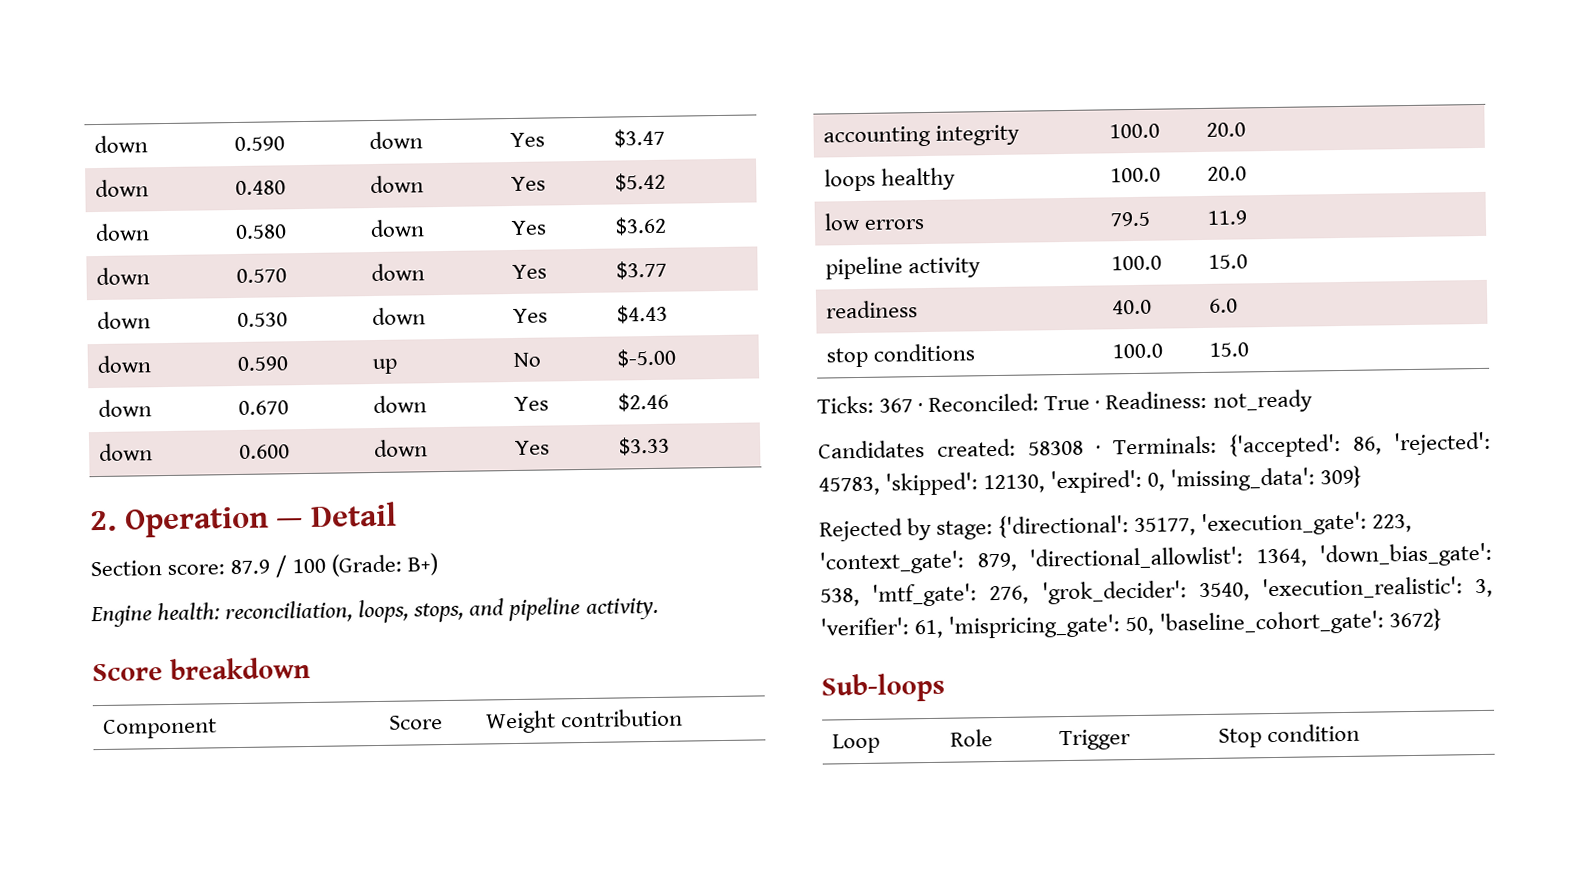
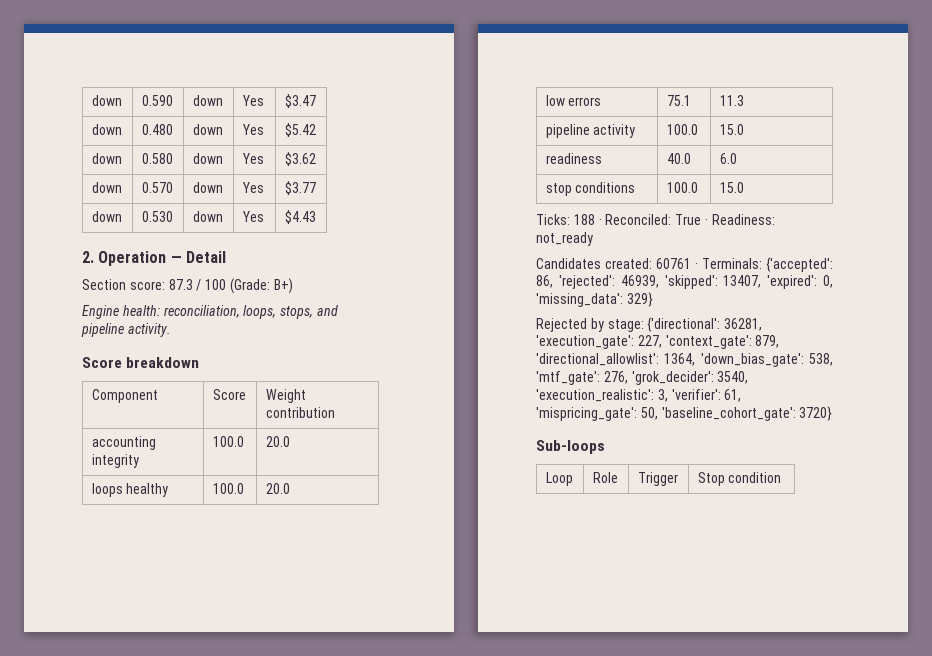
- down | 0.590 | up | No | $-5.00
- down | 0.670 | down | Yes | $2.46
- down | 0.600 | down | Yes | $3.33
- Section score: 87.9 / 100 (Grade: B+)
+ Section score: 87.3 / 100 (Grade: B+)
- low errors | 79.5 | 11.9
+ low errors | 75.1 | 11.3
- Ticks: 367 · Reconciled: True · Readiness: not_ready
+ Ticks: 188 · Reconciled: True · Readiness: not_ready
- Candidates created: 58308 · Terminals: {'accepted': 86, 'rejected': 45783, 'skipped': 12130, 'expired': 0, 'missing_data': 309}
+ Candidates created: 60761 · Terminals: {'accepted': 86, 'rejected': 46939, 'skipped': 13407, 'expired': 0, 'missing_data': 329}
- Rejected by stage: {'directional': 35177, 'execution_gate': 223, 'context_gate': 879, 'directional_allowlist': 1364, 'down_bias_gate': 538, 'mtf_gate': 276, 'grok_decider': 3540, 'execution_realistic': 3, 'verifier': 61, 'mispricing_gate': 50, 'baseline_cohort_gate': 3672}
+ Rejected by stage: {'directional': 36281, 'execution_gate': 227, 'context_gate': 879, 'directional_allowlist': 1364, 'down_bias_gate': 538, 'mtf_gate': 276, 'grok_decider': 3540, 'execution_realistic': 3, 'verifier': 61, 'mispricing_gate': 50, 'baseline_cohort_gate': 3720}

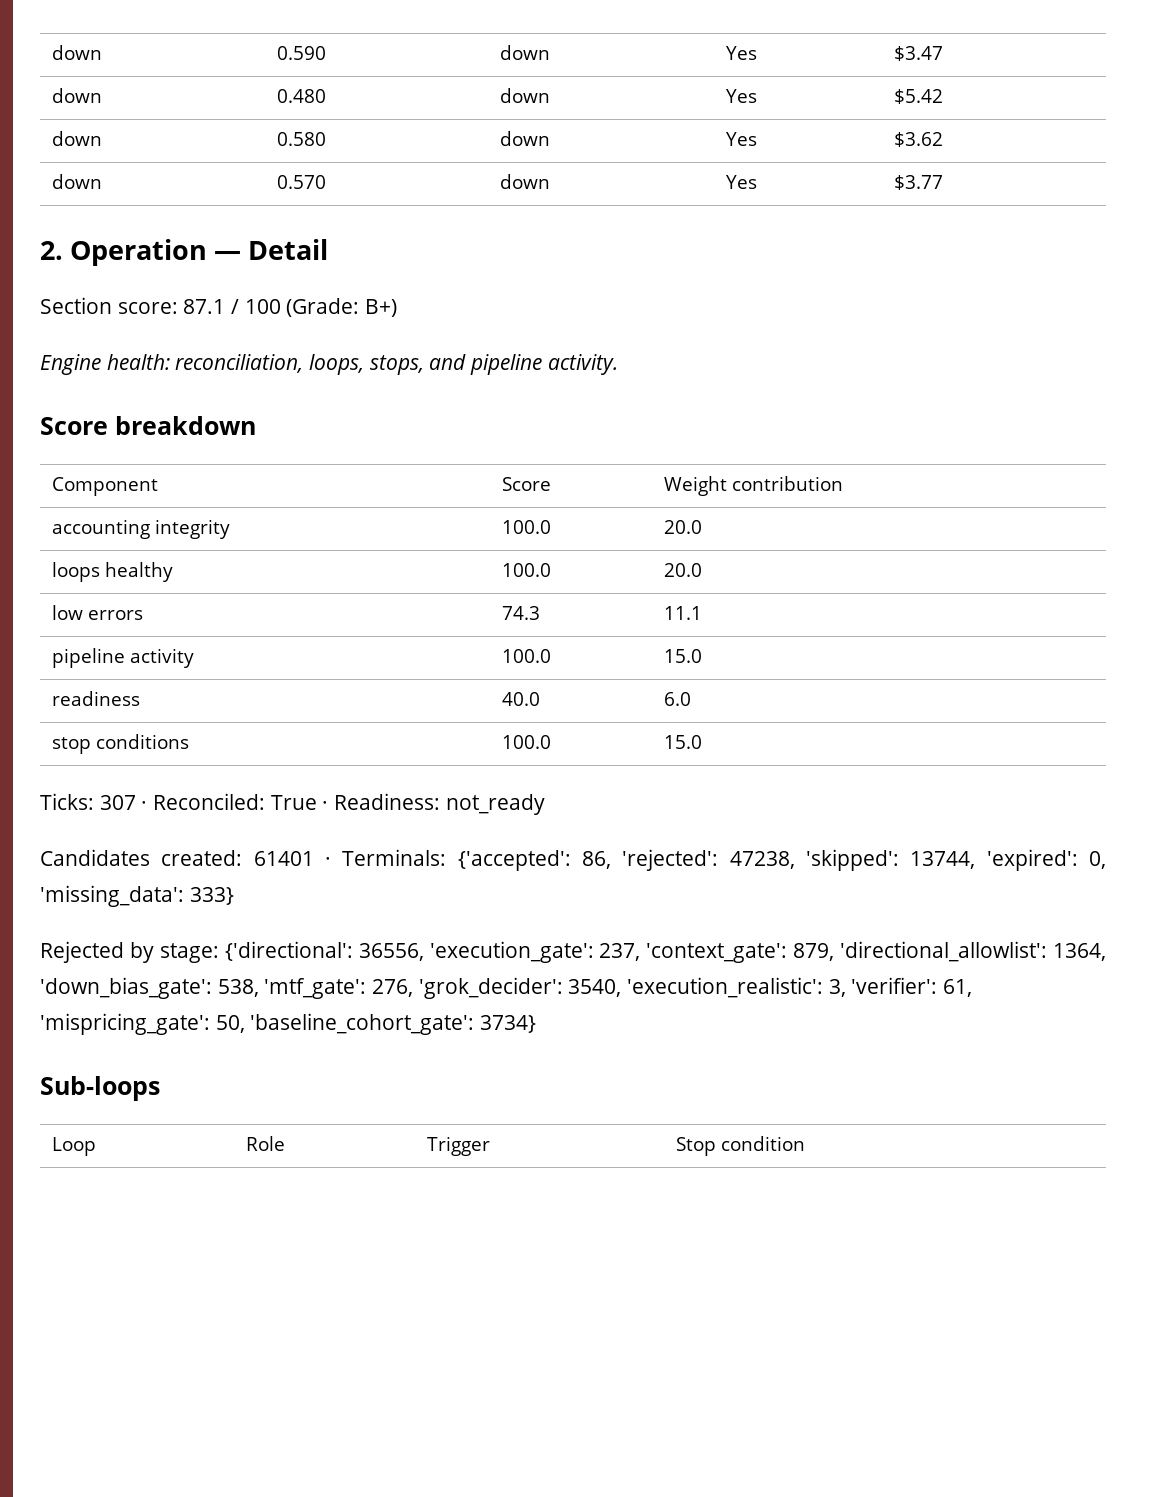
- down | 0.530 | down | Yes | $4.43
- Section score: 87.3 / 100 (Grade: B+)
+ Section score: 87.1 / 100 (Grade: B+)
- low errors | 75.1 | 11.3
+ low errors | 74.3 | 11.1
- Ticks: 188 · Reconciled: True · Readiness: not_ready
+ Ticks: 307 · Reconciled: True · Readiness: not_ready
- Candidates created: 60761 · Terminals: {'accepted': 86, 'rejected': 46939, 'skipped': 13407, 'expired': 0, 'missing_data': 329}
+ Candidates created: 61401 · Terminals: {'accepted': 86, 'rejected': 47238, 'skipped': 13744, 'expired': 0, 'missing_data': 333}
- Rejected by stage: {'directional': 36281, 'execution_gate': 227, 'context_gate': 879, 'directional_allowlist': 1364, 'down_bias_gate': 538, 'mtf_gate': 276, 'grok_decider': 3540, 'execution_realistic': 3, 'verifier': 61, 'mispricing_gate': 50, 'baseline_cohort_gate': 3720}
+ Rejected by stage: {'directional': 36556, 'execution_gate': 237, 'context_gate': 879, 'directional_allowlist': 1364, 'down_bias_gate': 538, 'mtf_gate': 276, 'grok_decider': 3540, 'execution_realistic': 3, 'verifier': 61, 'mispricing_gate': 50, 'baseline_cohort_gate': 3734}

